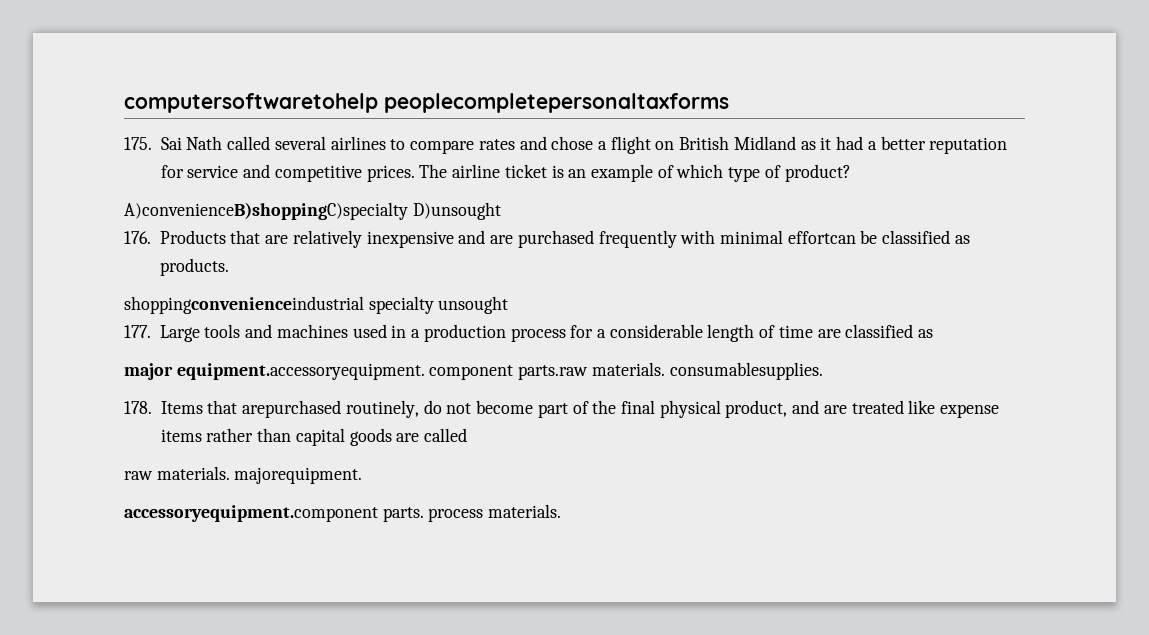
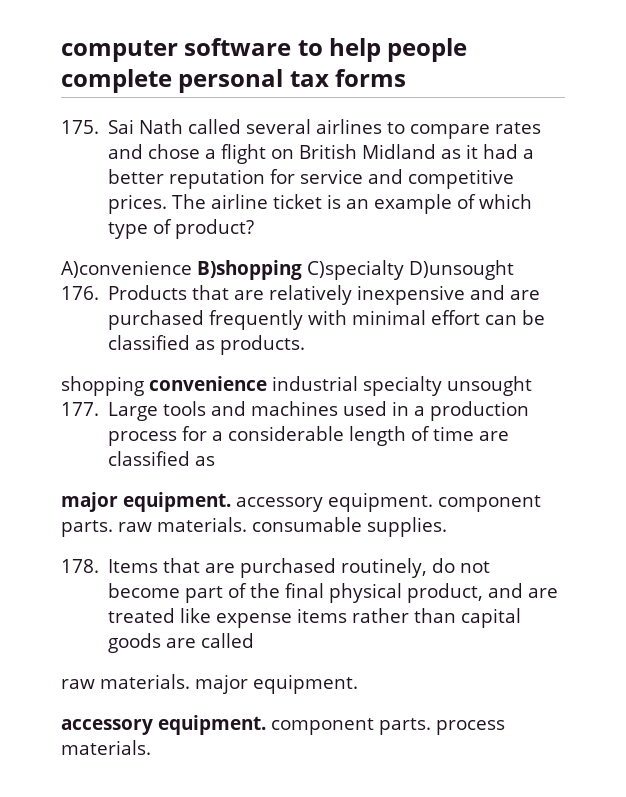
- computersoftwaretohelp peoplecompletepersonaltaxforms
+ computer software to help people complete personal tax forms
- A)convenienceB)shoppingC)specialty D)unsought
+ A)convenience B)shopping C)specialty D)unsought
- 176. Products that are relatively inexpensive and are purchased frequently with minimal effortcan be classified as products.
+ 176. Products that are relatively inexpensive and are purchased frequently with minimal effort can be classified as products.
- shoppingconvenienceindustrial specialty unsought
+ shopping convenience industrial specialty unsought
- major equipment.accessoryequipment. component parts.raw materials. consumablesupplies.
+ major equipment. accessory equipment. component parts. raw materials. consumable supplies.
- 178. Items that arepurchased routinely, do not become part of the final physical product, and are treated like expense items rather than capital goods are called
+ 178. Items that are purchased routinely, do not become part of the final physical product, and are treated like expense items rather than capital goods are called
- raw materials. majorequipment.
- accessoryequipment.component parts. process materials.
+ raw materials. major equipment.
+ accessory equipment. component parts. process materials.

